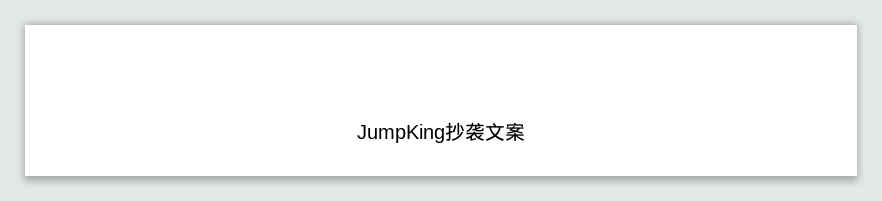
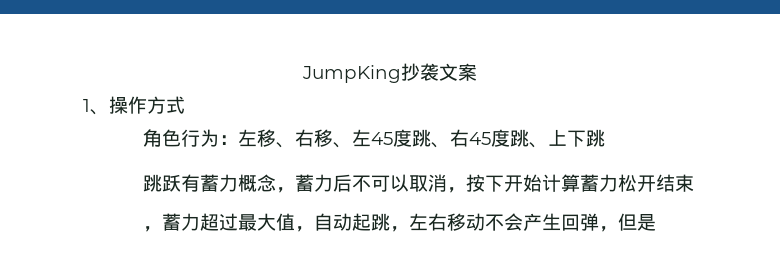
+ 1、操作方式
+ 角色行为：左移、右移、左45度跳、右45度跳、上下跳
+ 跳跃有蓄力概念，蓄力后不可以取消，按下开始计算蓄力松开结束
+ ，蓄力超过最大值，自动起跳，左右移动不会产生回弹，但是

